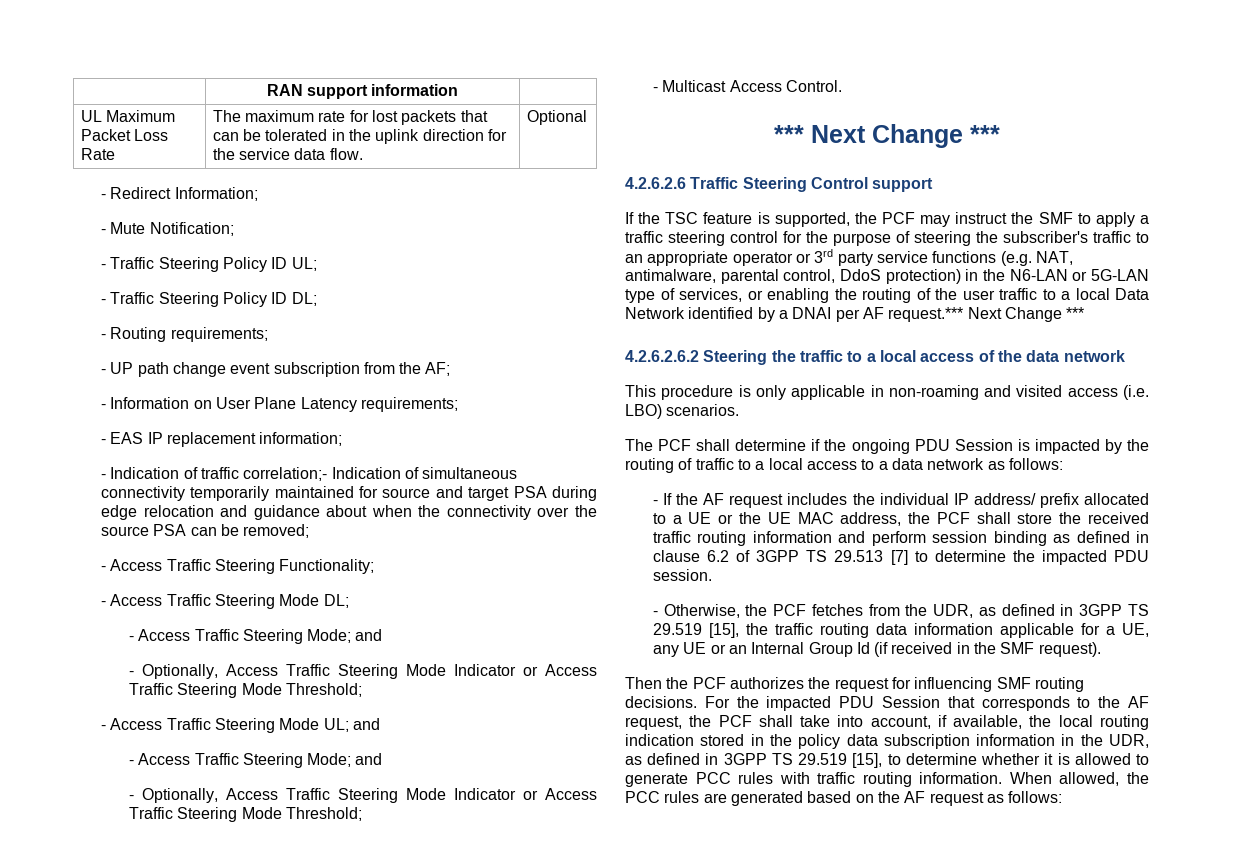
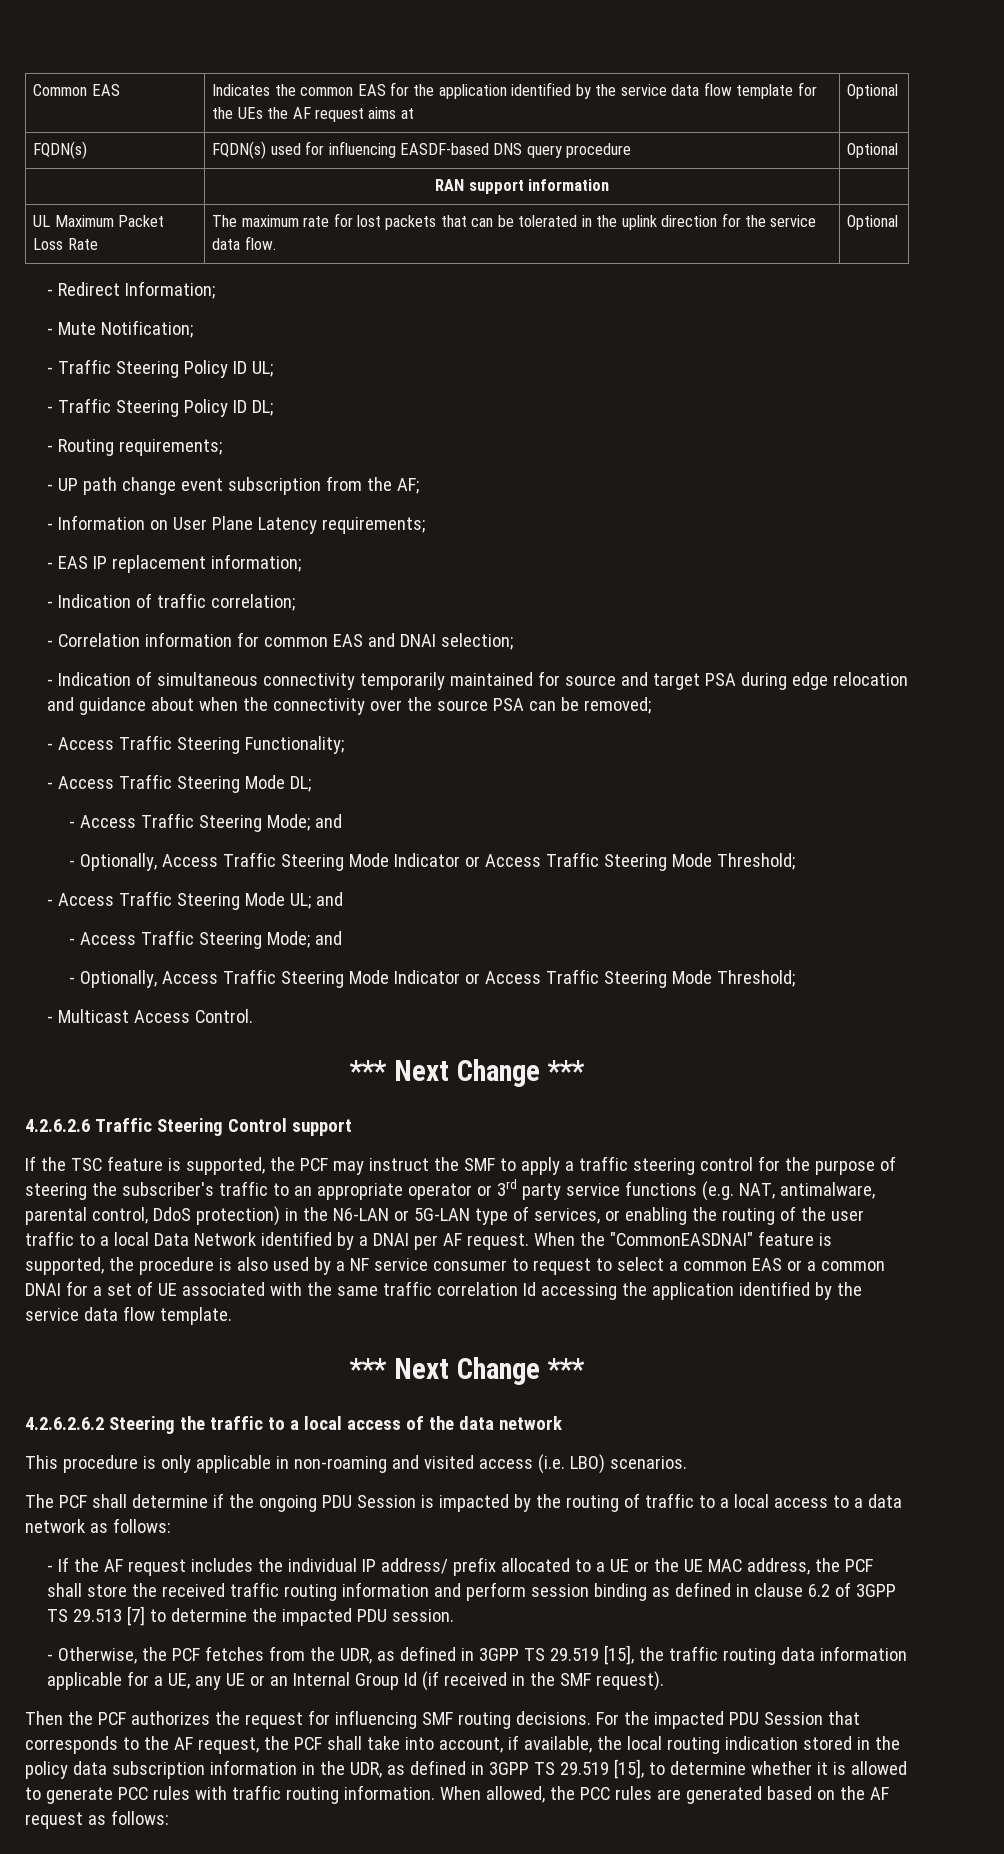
+ Common EAS | Indicates the common EAS for the application identified by the service data flow template for the UEs the AF request aims at | Optional
+ FQDN(s) | FQDN(s) used for influencing EASDF-based DNS query procedure | Optional
- - Indication of traffic correlation;- Indication of simultaneous connectivity temporarily maintained for source and target PSA during edge relocation and guidance about when the connectivity over the source PSA can be removed;
+ - Indication of traffic correlation;
+ - Correlation information for common EAS and DNAI selection;
+ - Indication of simultaneous connectivity temporarily maintained for source and target PSA during edge relocation and guidance about when the connectivity over the source PSA can be removed;
- If the TSC feature is supported, the PCF may instruct the SMF to apply a traffic steering control for the purpose of steering the subscriber's traffic to an appropriate operator or 3rd party service functions (e.g. NAT, antimalware, parental control, DdoS protection) in the N6-LAN or 5G-LAN type of services, or enabling the routing of the user traffic to a local Data Network identified by a DNAI per AF request.*** Next Change ***
+ If the TSC feature is supported, the PCF may instruct the SMF to apply a traffic steering control for the purpose of steering the subscriber's traffic to an appropriate operator or 3rd party service functions (e.g. NAT, antimalware, parental control, DdoS protection) in the N6-LAN or 5G-LAN type of services, or enabling the routing of the user traffic to a local Data Network identified by a DNAI per AF request. When the "CommonEASDNAI" feature is supported, the procedure is also used by a NF service consumer to request to select a common EAS or a common DNAI for a set of UE associated with the same traffic correlation Id accessing the application identified by the service data flow template.
+ *** Next Change ***

